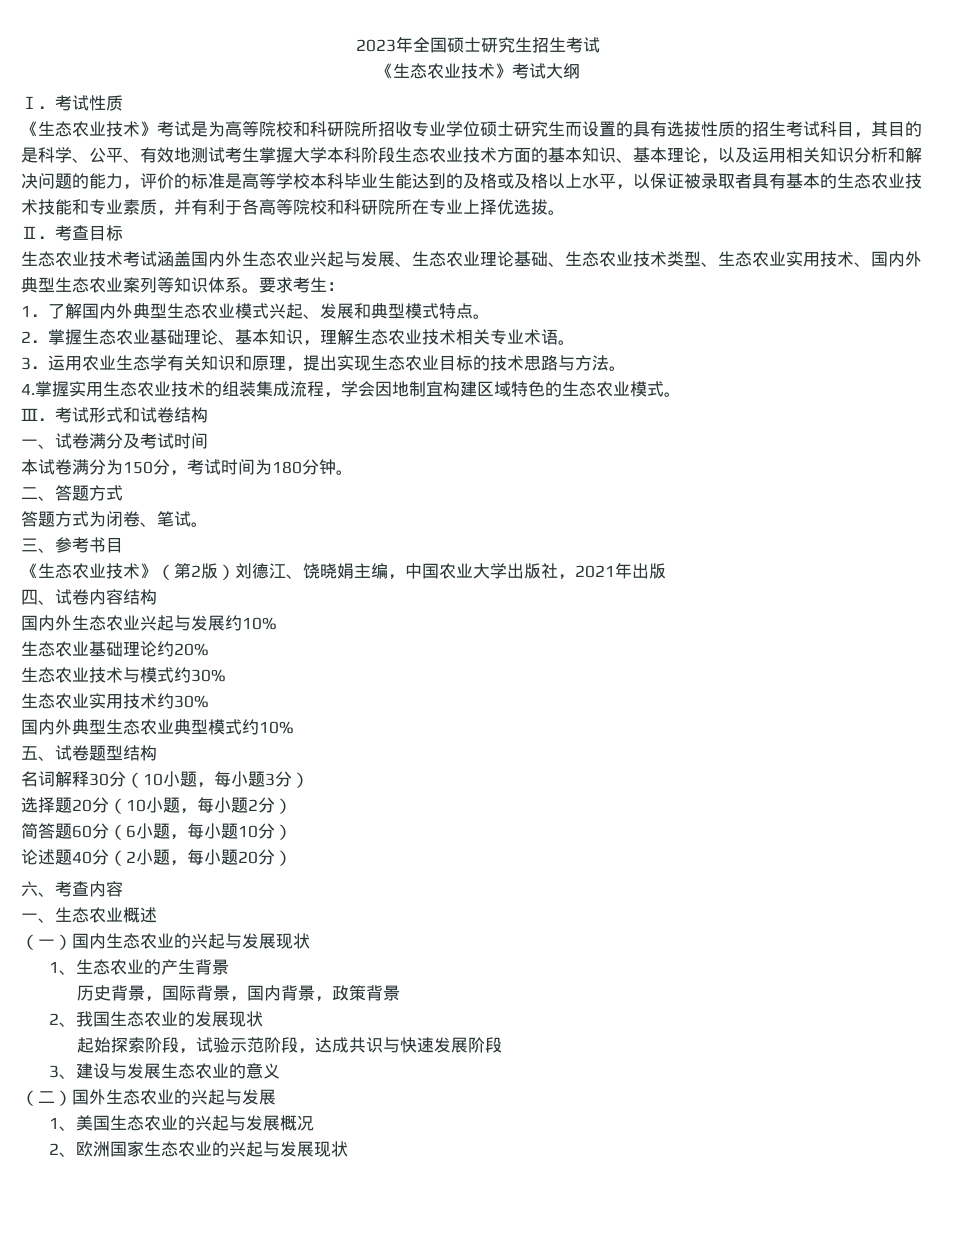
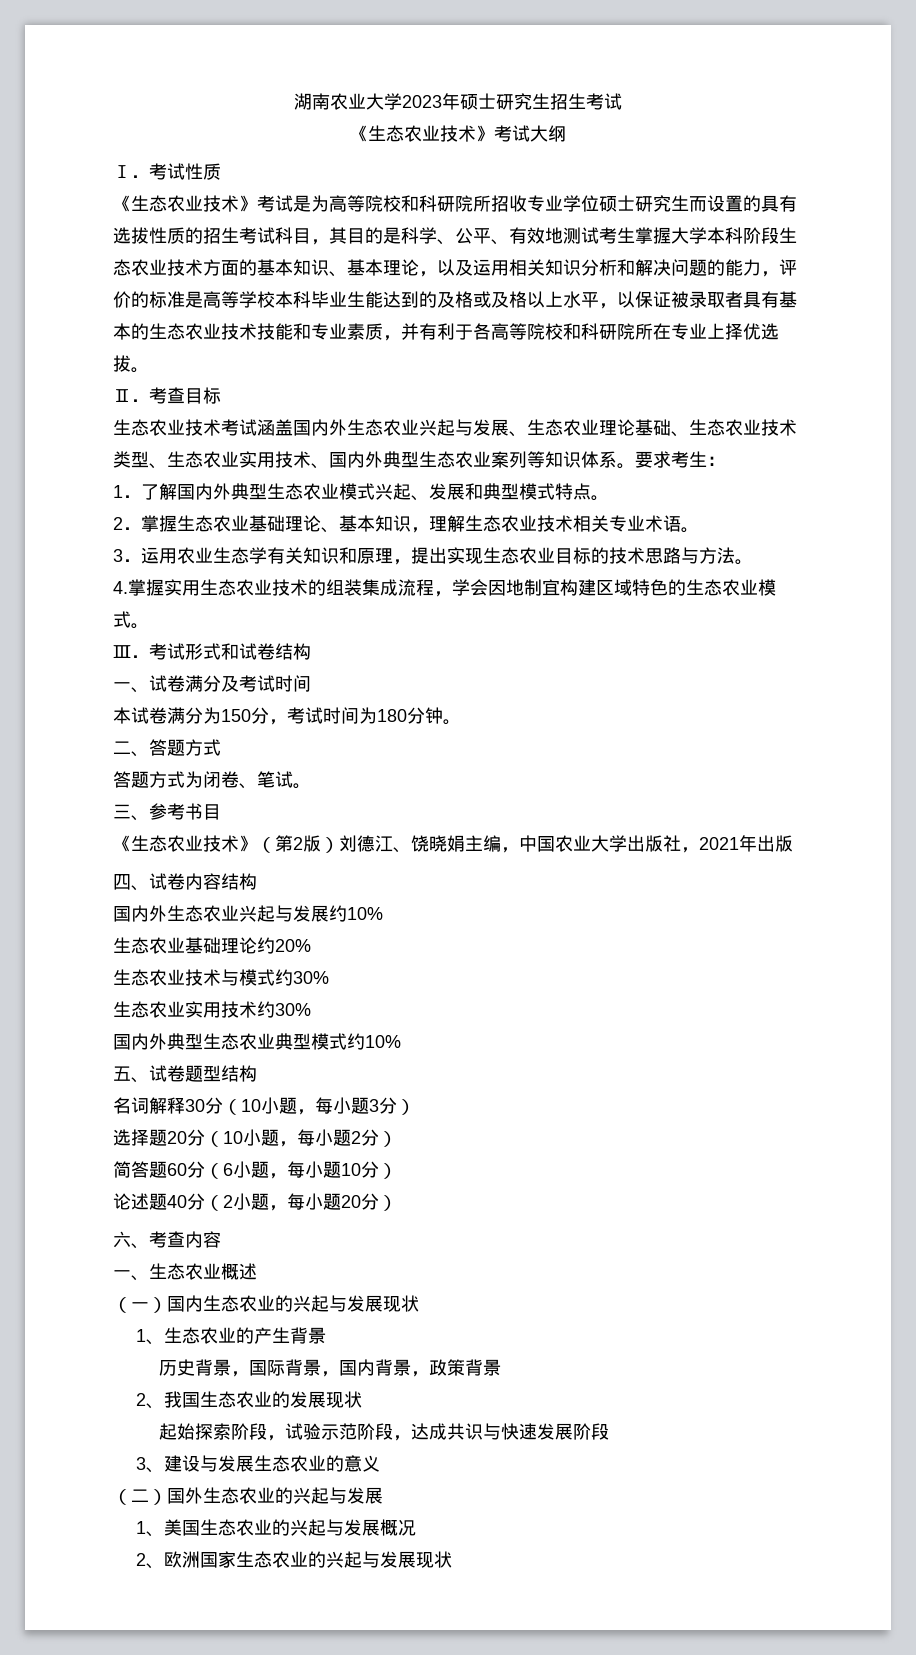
- 2023年全国硕士研究生招生考试
+ 湖南农业大学2023年硕士研究生招生考试

